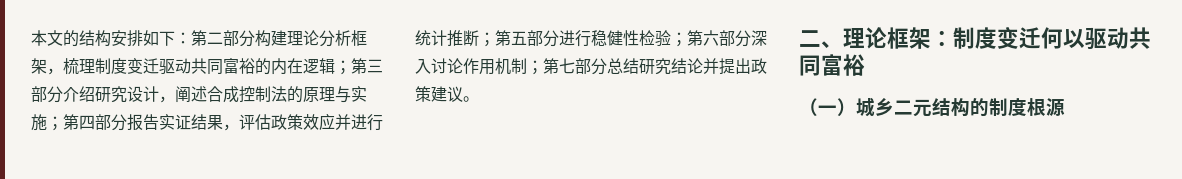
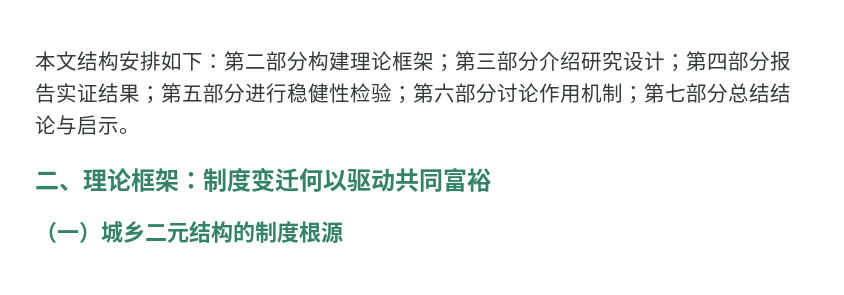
- 本文的结构安排如下：第二部分构建理论分析框架，梳理制度变迁驱动共同富裕的内在逻辑；第三部分介绍研究设计，阐述合成控制法的原理与实施；第四部分报告实证结果，评估政策效应并进行统计推断；第五部分进行稳健性检验；第六部分深入讨论作用机制；第七部分总结研究结论并提出政策建议。
+ 本文结构安排如下：第二部分构建理论框架；第三部分介绍研究设计；第四部分报告实证结果；第五部分进行稳健性检验；第六部分讨论作用机制；第七部分总结结论与启示。

